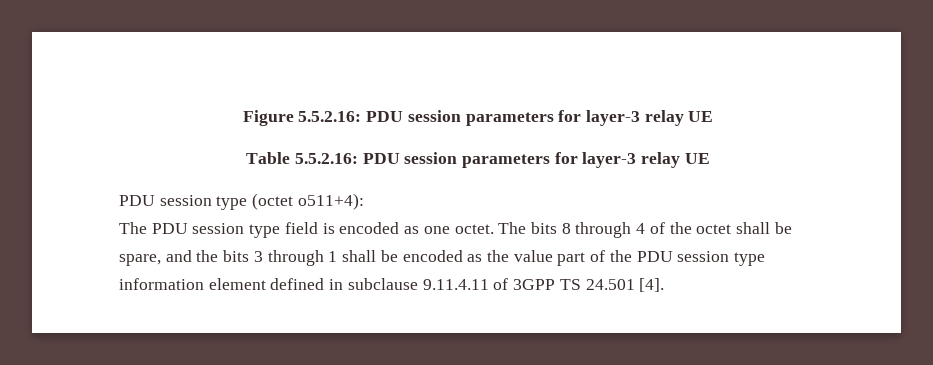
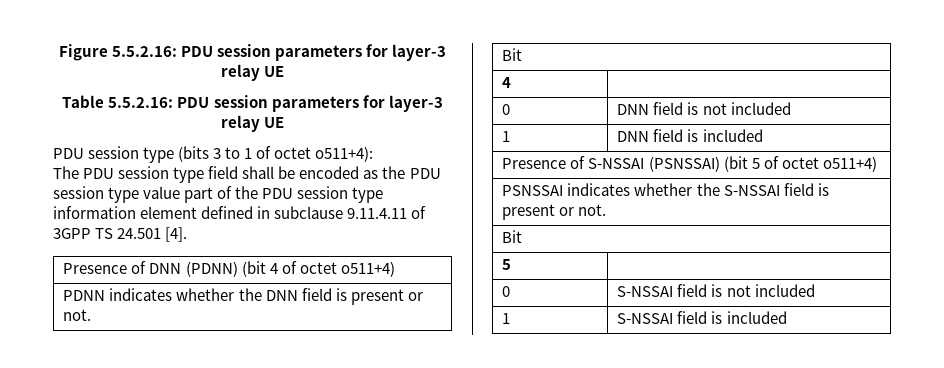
- PDU session type (octet o511+4):
+ PDU session type (bits 3 to 1 of octet o511+4):
- The PDU session type field is encoded as one octet. The bits 8 through 4 of the octet shall be spare, and the bits 3 through 1 shall be encoded as the value part of the PDU session type information element defined in subclause 9.11.4.11 of 3GPP TS 24.501 [4].
+ The PDU session type field shall be encoded as the PDU session type value part of the PDU session type information element defined in subclause 9.11.4.11 of 3GPP TS 24.501 [4].
+ Presence of DNN (PDNN) (bit 4 of octet o511+4)
+ PDNN indicates whether the DNN field is present or not.
+ Bit
+ 4 |
+ 0 | DNN field is not included
+ 1 | DNN field is included
+ Presence of S-NSSAI (PSNSSAI) (bit 5 of octet o511+4)
+ PSNSSAI indicates whether the S-NSSAI field is present or not.
+ Bit
+ 5 |
+ 0 | S-NSSAI field is not included
+ 1 | S-NSSAI field is included

